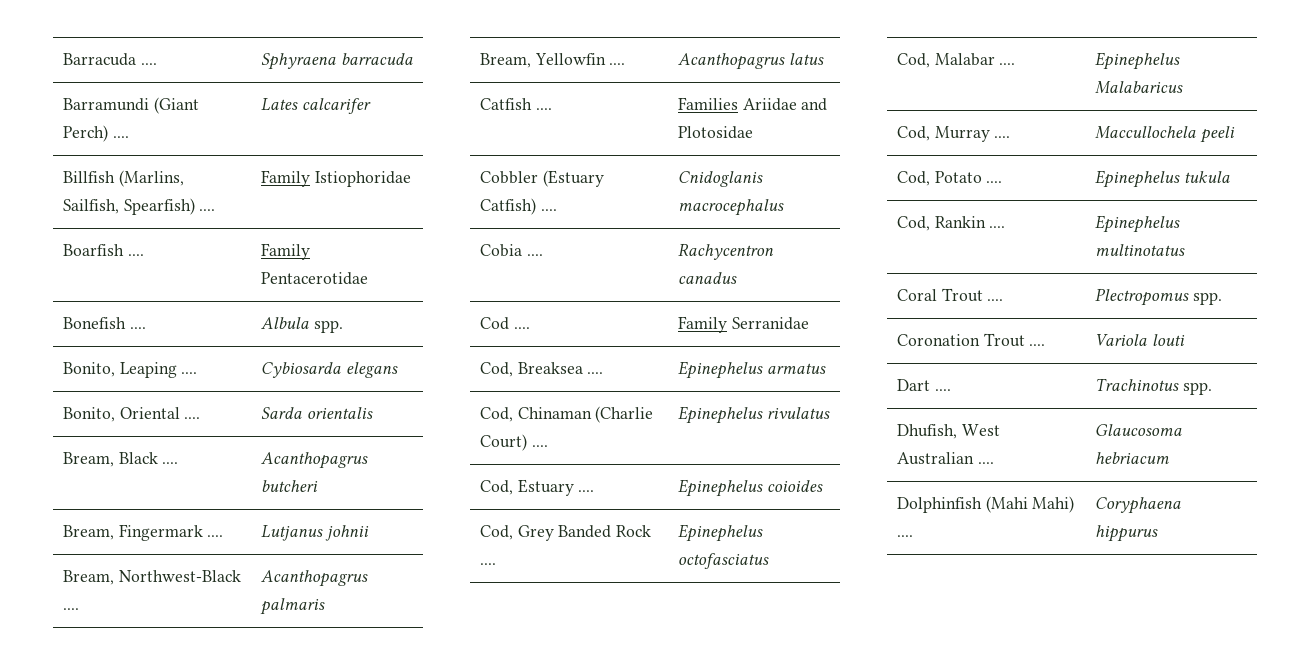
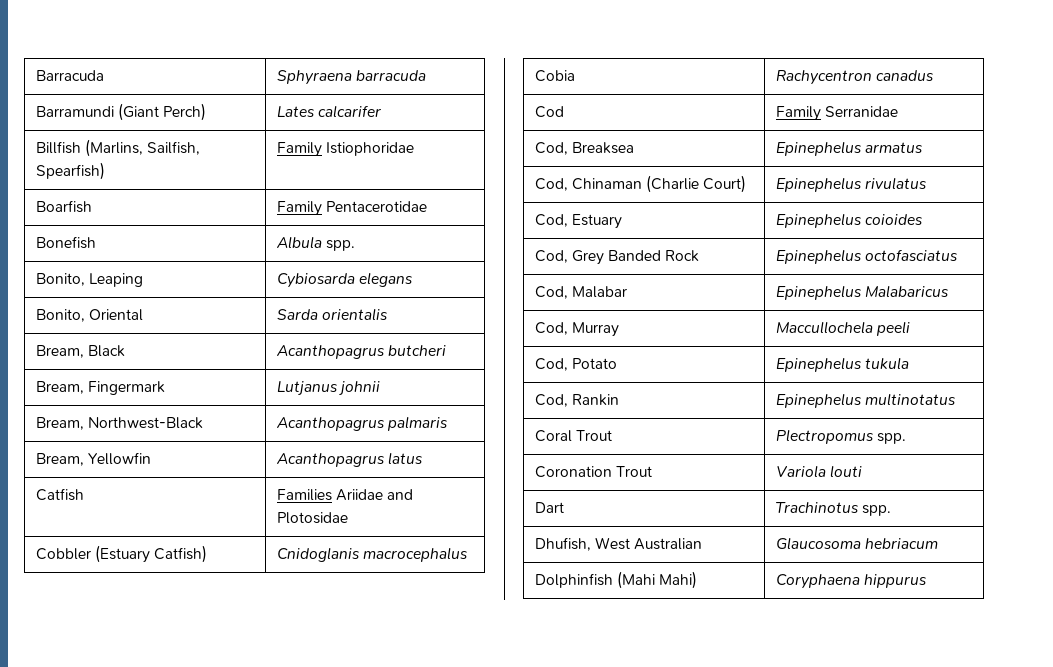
- Barracuda .... | Sphyraena barracuda
+ Barracuda | Sphyraena barracuda
- Barramundi (Giant Perch) .... | Lates calcarifer
+ Barramundi (Giant Perch) | Lates calcarifer
- Billfish (Marlins, Sailfish, Spearfish) .... | Family Istiophoridae
+ Billfish (Marlins, Sailfish, Spearfish) | Family Istiophoridae
- Boarfish .... | Family Pentacerotidae
+ Boarfish | Family Pentacerotidae
- Bonefish .... | Albula spp.
+ Bonefish | Albula spp.
- Bonito, Leaping .... | Cybiosarda elegans
+ Bonito, Leaping | Cybiosarda elegans
- Bonito, Oriental .... | Sarda orientalis
+ Bonito, Oriental | Sarda orientalis
- Bream, Black .... | Acanthopagrus butcheri
+ Bream, Black | Acanthopagrus butcheri
- Bream, Fingermark .... | Lutjanus johnii
+ Bream, Fingermark | Lutjanus johnii
- Bream, Northwest-Black .... | Acanthopagrus palmaris
+ Bream, Northwest-Black | Acanthopagrus palmaris
- Bream, Yellowfin .... | Acanthopagrus latus
+ Bream, Yellowfin | Acanthopagrus latus
- Catfish .... | Families Ariidae and Plotosidae
+ Catfish | Families Ariidae and Plotosidae
- Cobbler (Estuary Catfish) .... | Cnidoglanis macrocephalus
+ Cobbler (Estuary Catfish) | Cnidoglanis macrocephalus
- Cobia .... | Rachycentron canadus
+ Cobia | Rachycentron canadus
- Cod .... | Family Serranidae
+ Cod | Family Serranidae
- Cod, Breaksea .... | Epinephelus armatus
+ Cod, Breaksea | Epinephelus armatus
- Cod, Chinaman (Charlie Court) .... | Epinephelus rivulatus
+ Cod, Chinaman (Charlie Court) | Epinephelus rivulatus
- Cod, Estuary .... | Epinephelus coioides
+ Cod, Estuary | Epinephelus coioides
- Cod, Grey Banded Rock .... | Epinephelus octofasciatus
+ Cod, Grey Banded Rock | Epinephelus octofasciatus
- Cod, Malabar .... | Epinephelus Malabaricus
+ Cod, Malabar | Epinephelus Malabaricus
- Cod, Murray .... | Maccullochela peeli
+ Cod, Murray | Maccullochela peeli
- Cod, Potato .... | Epinephelus tukula
+ Cod, Potato | Epinephelus tukula
- Cod, Rankin .... | Epinephelus multinotatus
+ Cod, Rankin | Epinephelus multinotatus
- Coral Trout .... | Plectropomus spp.
+ Coral Trout | Plectropomus spp.
- Coronation Trout .... | Variola louti
+ Coronation Trout | Variola louti
- Dart .... | Trachinotus spp.
+ Dart | Trachinotus spp.
- Dhufish, West Australian .... | Glaucosoma hebriacum
+ Dhufish, West Australian | Glaucosoma hebriacum
- Dolphinfish (Mahi Mahi) .... | Coryphaena hippurus
+ Dolphinfish (Mahi Mahi) | Coryphaena hippurus

